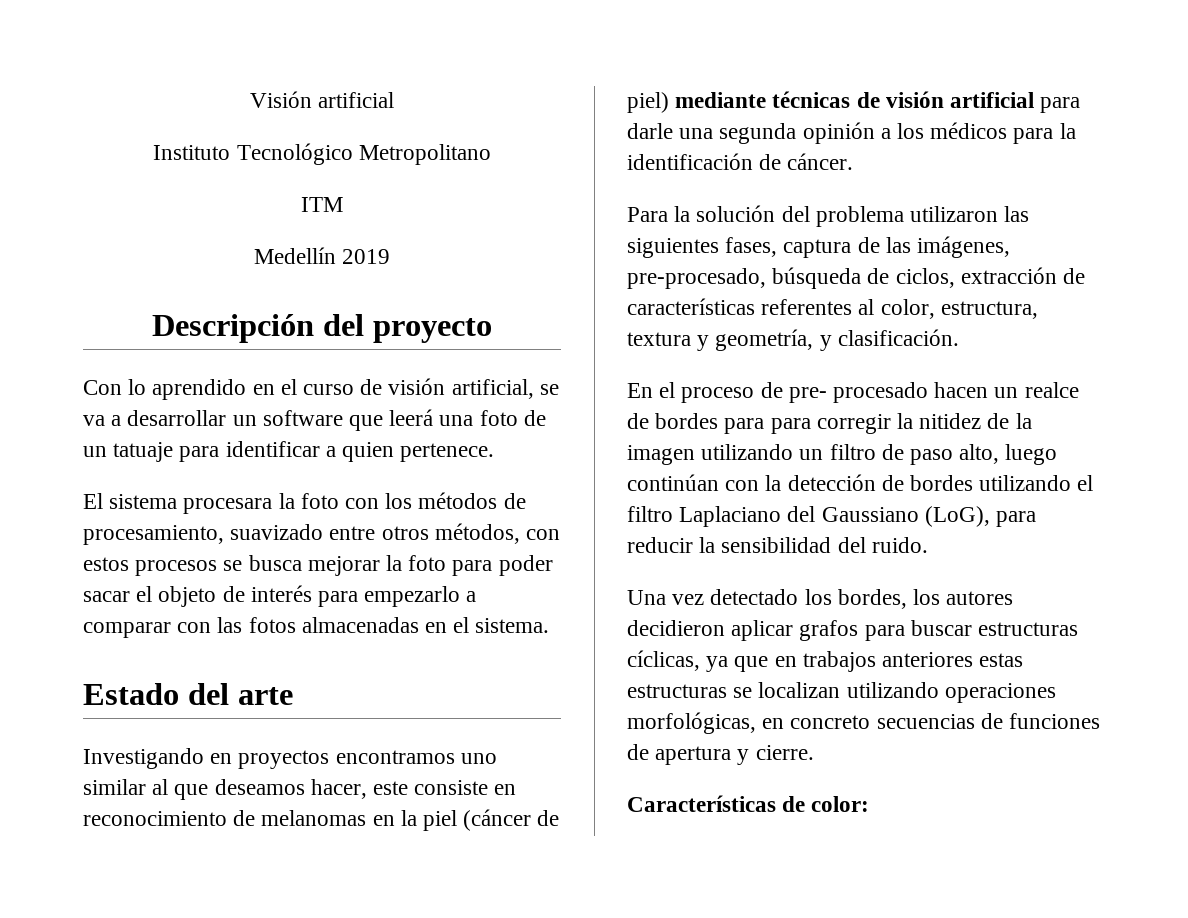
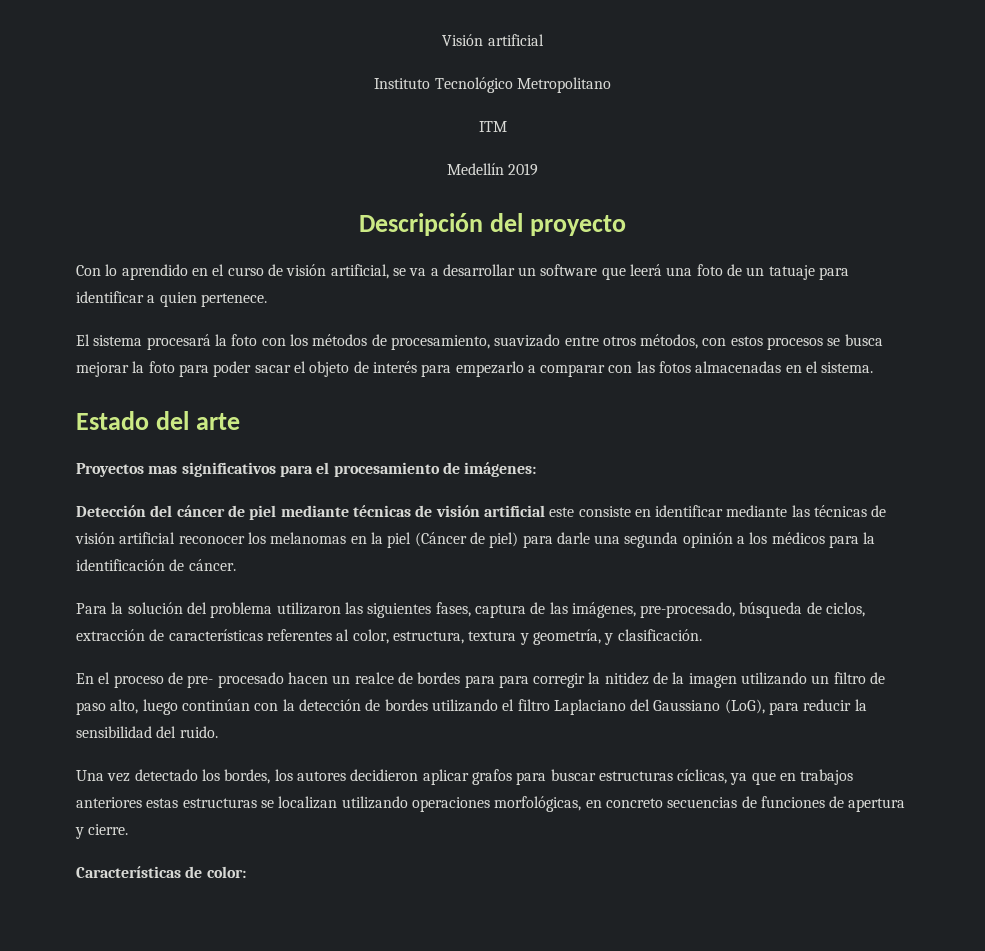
- El sistema procesara la foto con los métodos de procesamiento, suavizado entre otros métodos, con estos procesos se busca mejorar la foto para poder sacar el objeto de interés para empezarlo a comparar con las fotos almacenadas en el sistema.
+ El sistema procesará la foto con los métodos de procesamiento, suavizado entre otros métodos, con estos procesos se busca mejorar la foto para poder sacar el objeto de interés para empezarlo a comparar con las fotos almacenadas en el sistema.
- Investigando en proyectos encontramos uno similar al que deseamos hacer, este consiste en reconocimiento de melanomas en la piel (cáncer de piel) mediante técnicas de visión artificial para darle una segunda opinión a los médicos para la identificación de cáncer.
+ Proyectos mas significativos para el procesamiento de imágenes:
+ Detección del cáncer de piel mediante técnicas de visión artificial este consiste en identificar mediante las técnicas de visión artificial reconocer los melanomas en la piel (Cáncer de piel) para darle una segunda opinión a los médicos para la identificación de cáncer.

